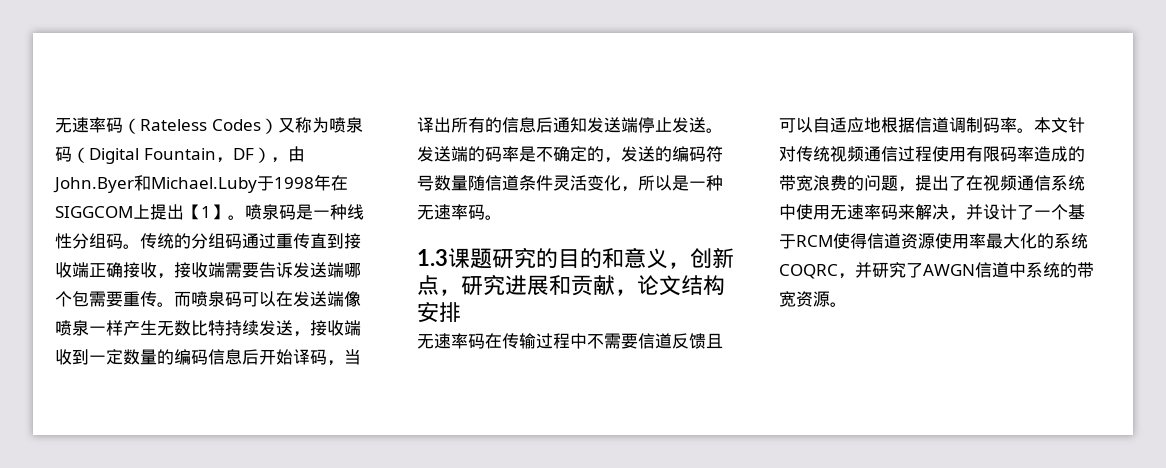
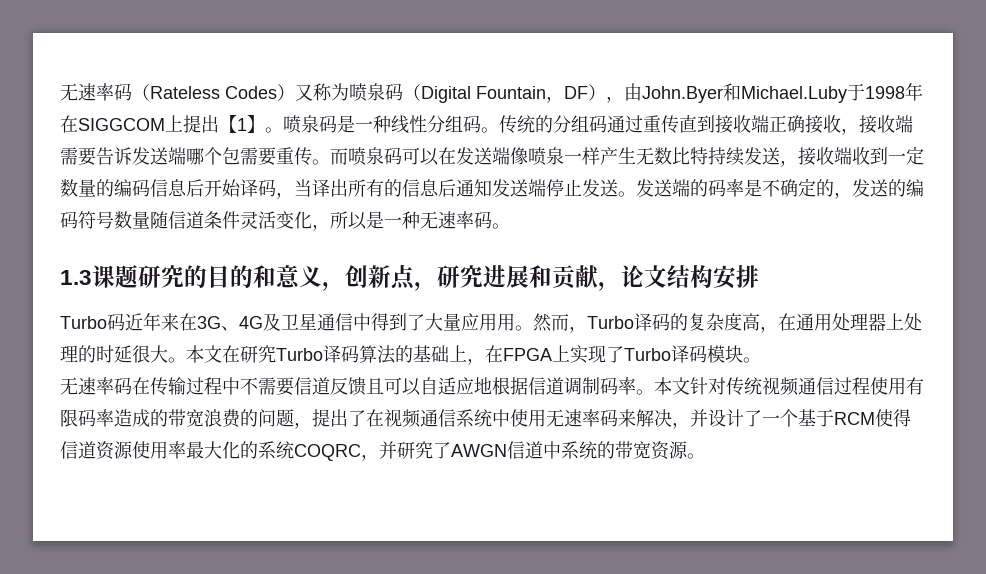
+ Turbo码近年来在3G、4G及卫星通信中得到了大量应用用。然而，Turbo译码的复杂度高，在通用处理器上处理的时延很大。本文在研究Turbo译码算法的基础上，在FPGA上实现了Turbo译码模块。

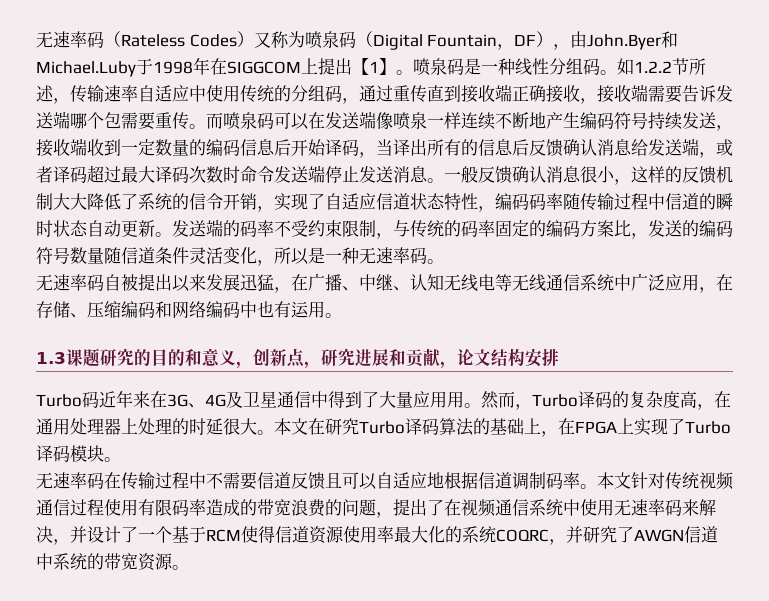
- 传统的分组码通过重传直到接收端正确接收，接收端需要告诉发送端哪个包需要重传。
+ 如1.2.2节所述，传输速率自适应中使用传统的分组码，通过重传直到接收端正确接收，接收端需要告诉发送端哪个包需要重传。
- 而喷泉码可以在发送端像喷泉一样产生无数比特持续发送，接收端收到一定数量的编码信息后开始译码，当译出所有的信息后通知发送端停止发送。发送端的码率是不确定的，发送的编码符号数量随信道条件灵活变化，所以是一种无速率码。
+ 而喷泉码可以在发送端像喷泉一样连续不断地产生编码符号持续发送，接收端收到一定数量的编码信息后开始译码，当译出所有的信息后反馈确认消息给发送端，或者译码超过最大译码次数时命令发送端停止发送消息。一般反馈确认消息很小，这样的反馈机制大大降低了系统的信令开销，实现了自适应信道状态特性，编码码率随传输过程中信道的瞬时状态自动更新。发送端的码率不受约束限制，与传统的码率固定的编码方案比，发送的编码符号数量随信道条件灵活变化，所以是一种无速率码。
+ 无速率码自被提出以来发展迅猛，在广播、中继、认知无线电等无线通信系统中广泛应用，在存储、压缩编码和网络编码中也有运用。

